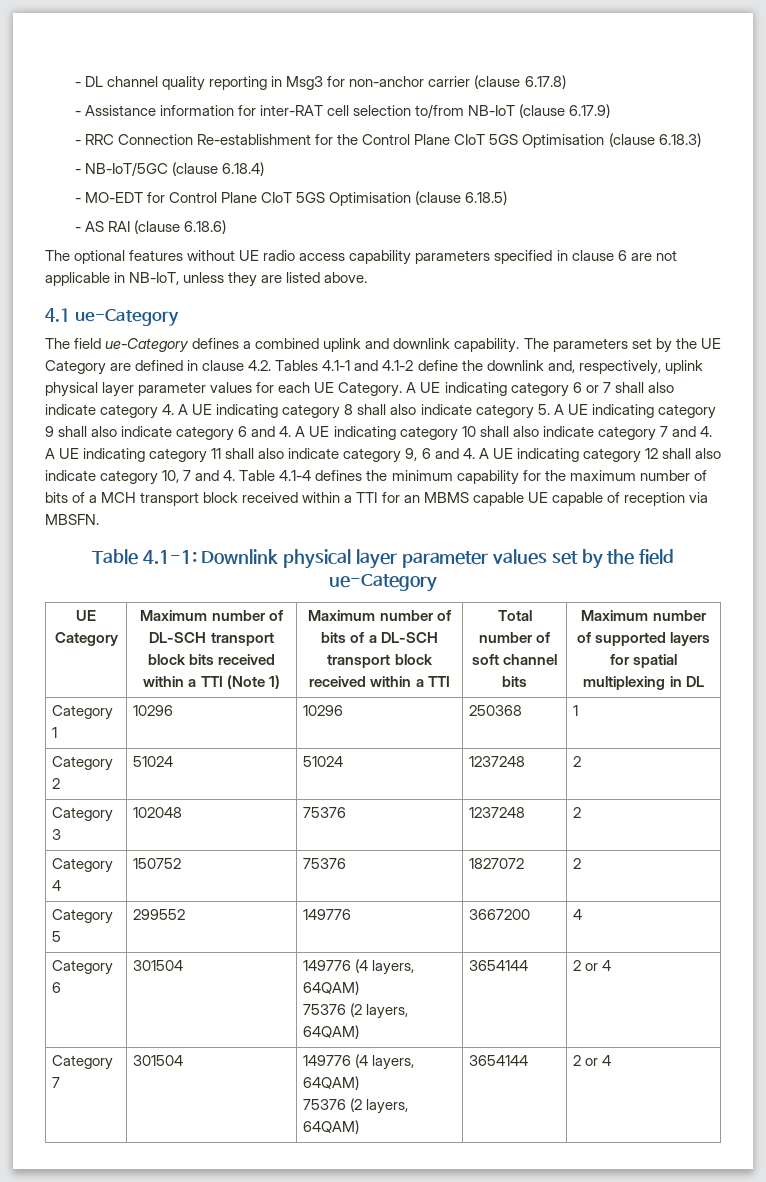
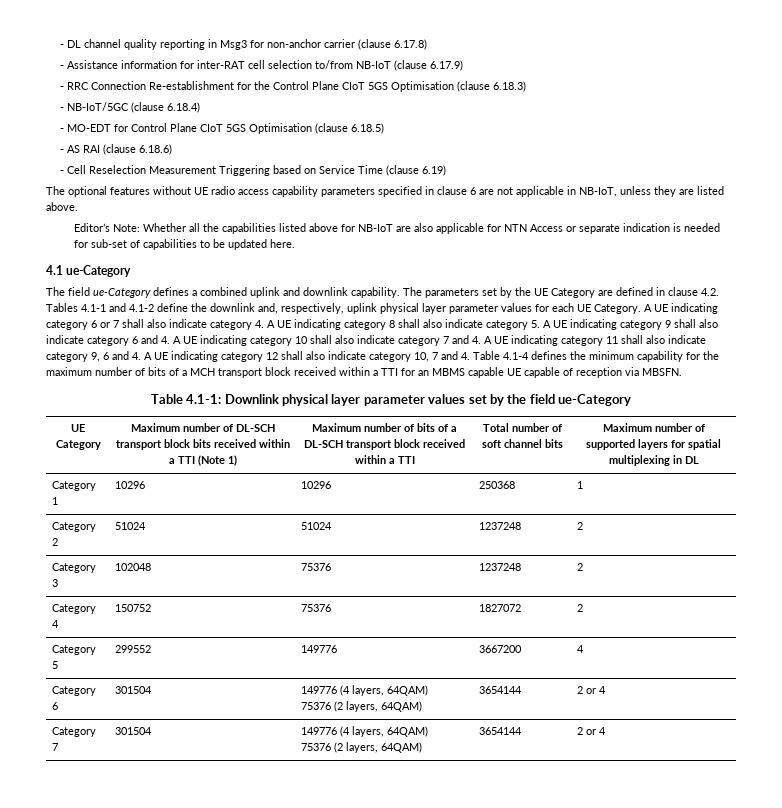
+ - Cell Reselection Measurement Triggering based on Service Time (clause 6.19)
+ Editor’s Note: Whether all the capabilities listed above for NB-IoT are also applicable for NTN Access or separate indication is needed for sub-set of capabilities to be updated here.

